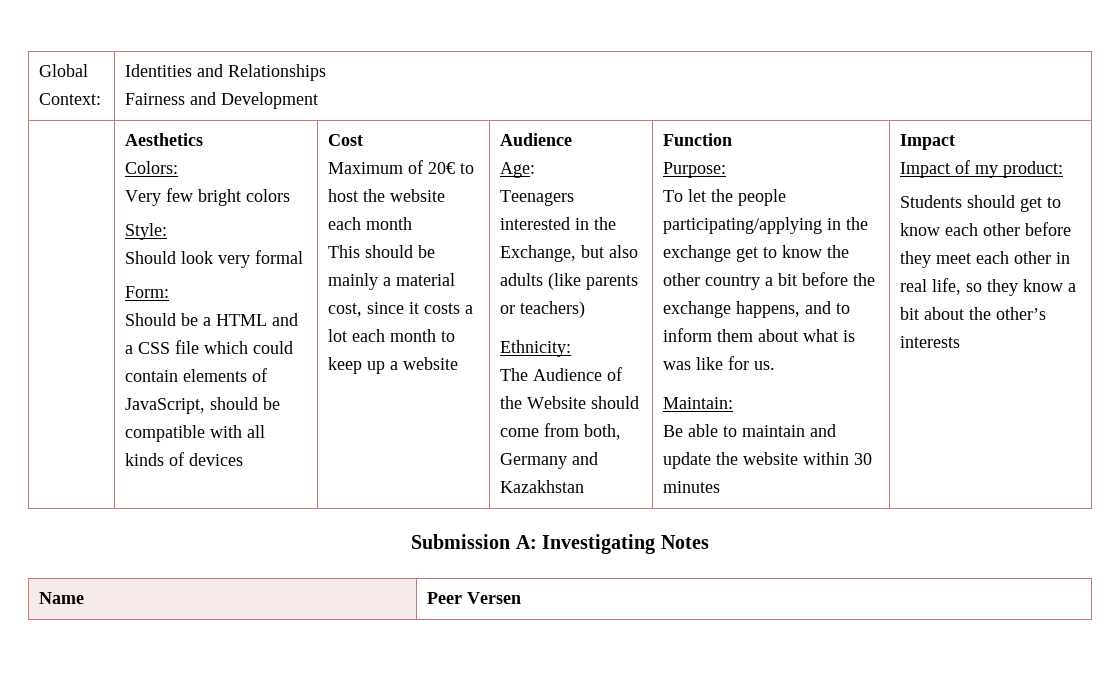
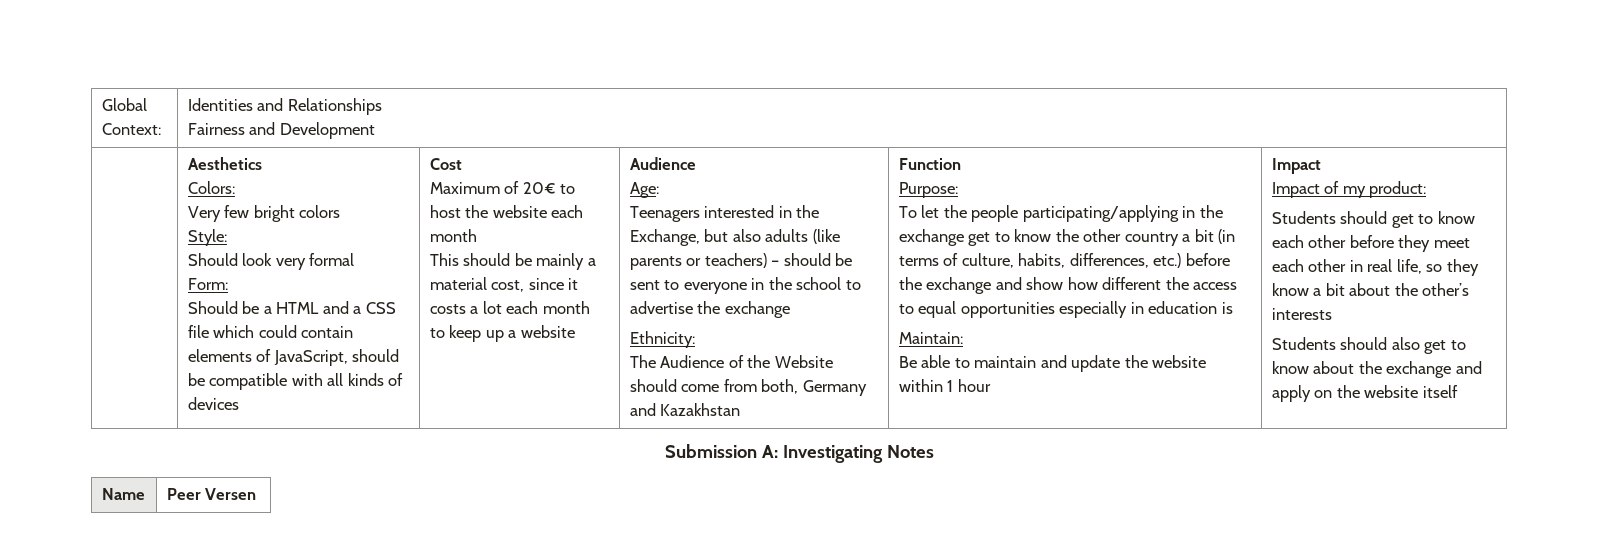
- Teenagers interested in the Exchange, but also adults (like parents or teachers)
+ Teenagers interested in the Exchange, but also adults (like parents or teachers) – should be sent to everyone in the school to advertise the exchange
- To let the people participating/applying in the exchange get to know the other country a bit before the exchange happens, and to inform them about what is was like for us.
+ To let the people participating/applying in the exchange get to know the other country a bit (in terms of culture, habits, differences, etc.) before the exchange and show how different the access to equal opportunities especially in education is
- Be able to maintain and update the website within 30 minutes
+ Be able to maintain and update the website within 1 hour
+ Students should also get to know about the exchange and apply on the website itself

